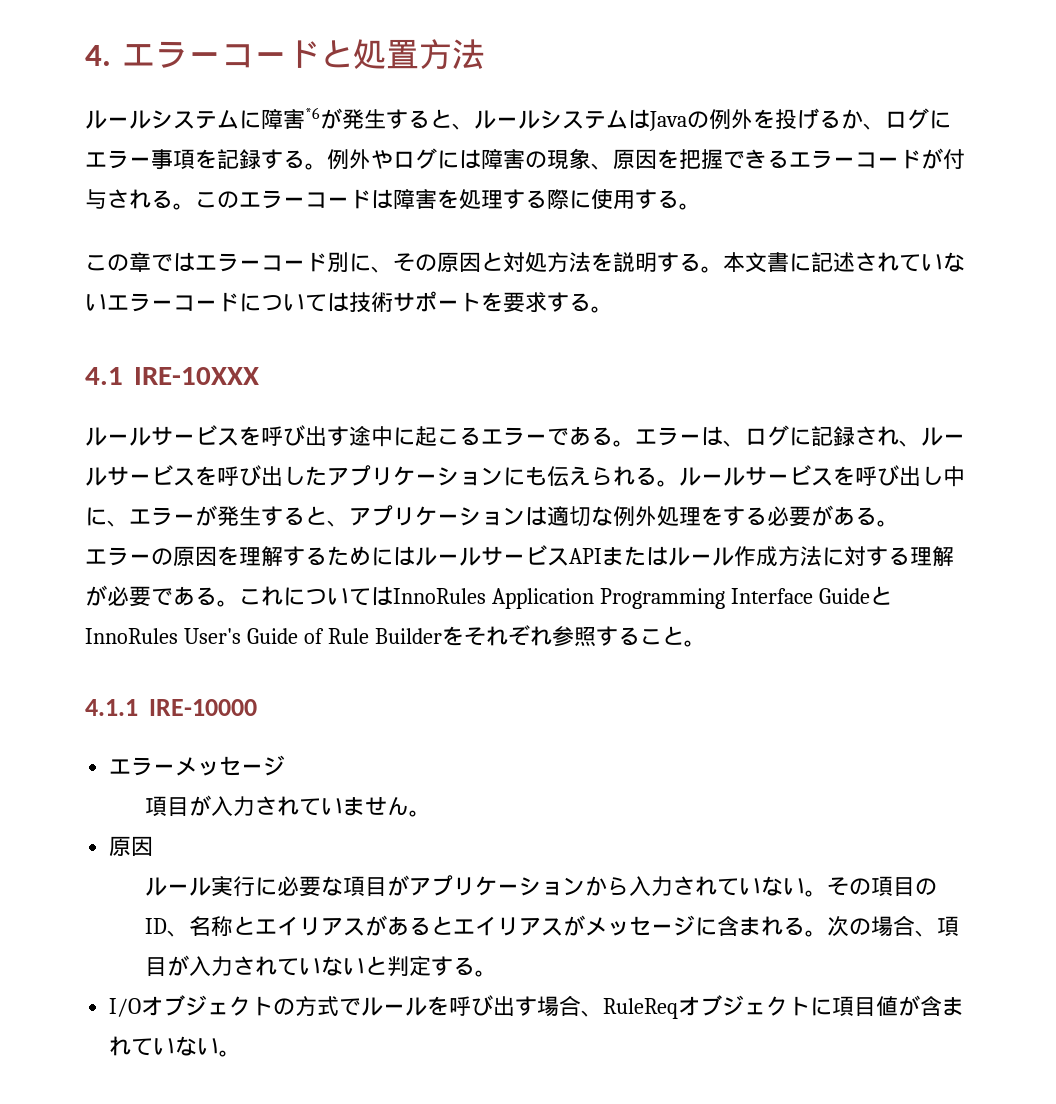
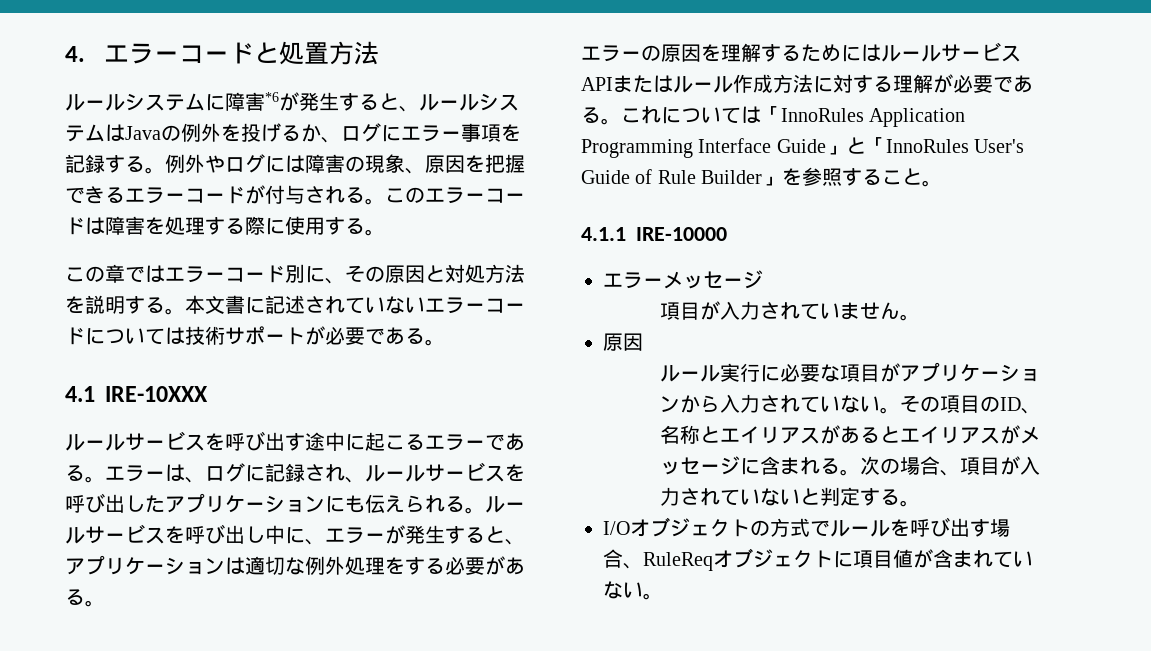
- 本文書に記述されていないエラーコードについては技術サポートを要求する。
+ 本文書に記述されていないエラーコードについては技術サポートが必要である。
- これについてはInnoRules Application Programming Interface GuideとInnoRules User's Guide of Rule Builderをそれぞれ参照すること。
+ これについては「InnoRules Application Programming Interface Guide」と「InnoRules User's Guide of Rule Builder」を参照すること。

